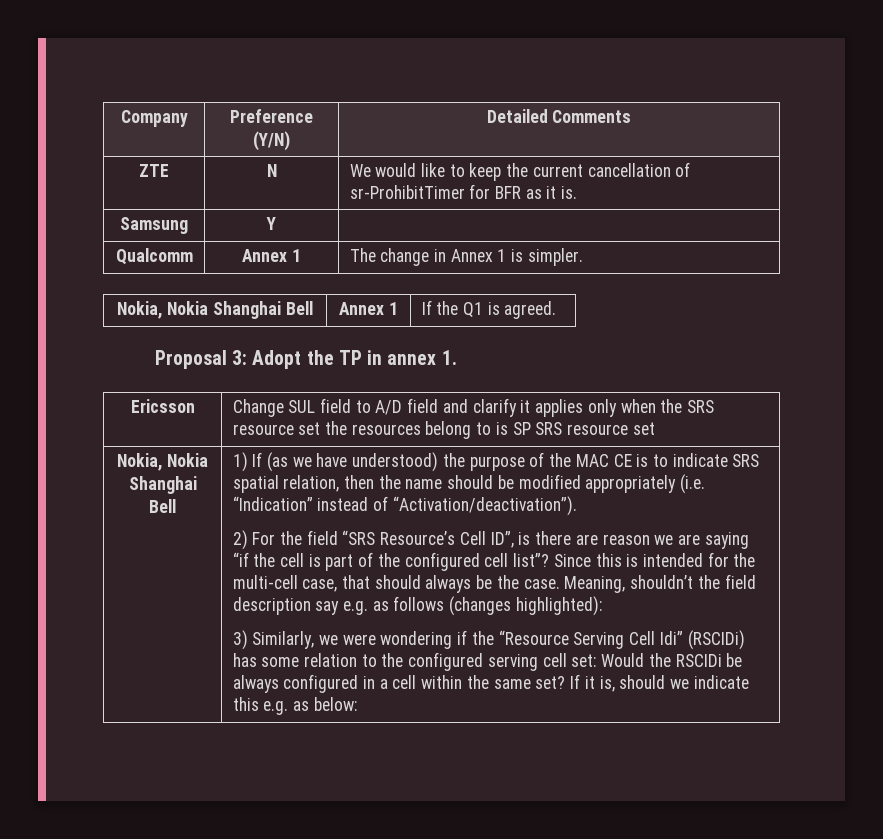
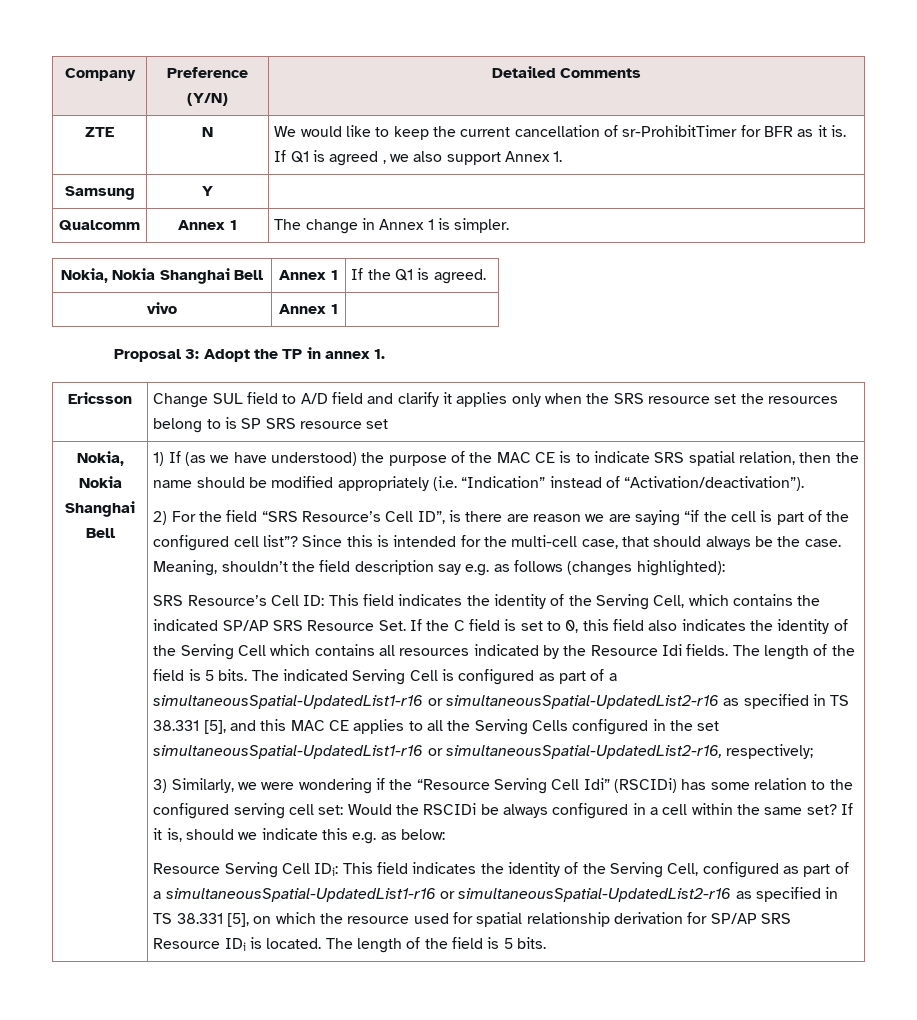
- ZTE | N | We would like to keep the current cancellation of sr-ProhibitTimer for BFR as it is.
+ ZTE | N | We would like to keep the current cancellation of sr-ProhibitTimer for BFR as it is. If Q1 is agreed , we also support Annex 1.
+ vivo | Annex 1 |
+ SRS Resource’s Cell ID: This field indicates the identity of the Serving Cell, which contains the indicated SP/AP SRS Resource Set. If the C field is set to 0, this field also indicates the identity of the Serving Cell which contains all resources indicated by the Resource Idi fields. The length of the field is 5 bits. The indicated Serving Cell is configured as part of a simultaneousSpatial-UpdatedList1-r16 or simultaneousSpatial-UpdatedList2-r16 as specified in TS 38.331 [5], and this MAC CE applies to all the Serving Cells configured in the set simultaneousSpatial-UpdatedList1-r16 or simultaneousSpatial-UpdatedList2-r16, respectively;
+ Resource Serving Cell IDi: This field indicates the identity of the Serving Cell, configured as part of a simultaneousSpatial-UpdatedList1-r16 or simultaneousSpatial-UpdatedList2-r16 as specified in TS 38.331 [5], on which the resource used for spatial relationship derivation for SP/AP SRS Resource IDi is located. The length of the field is 5 bits.

